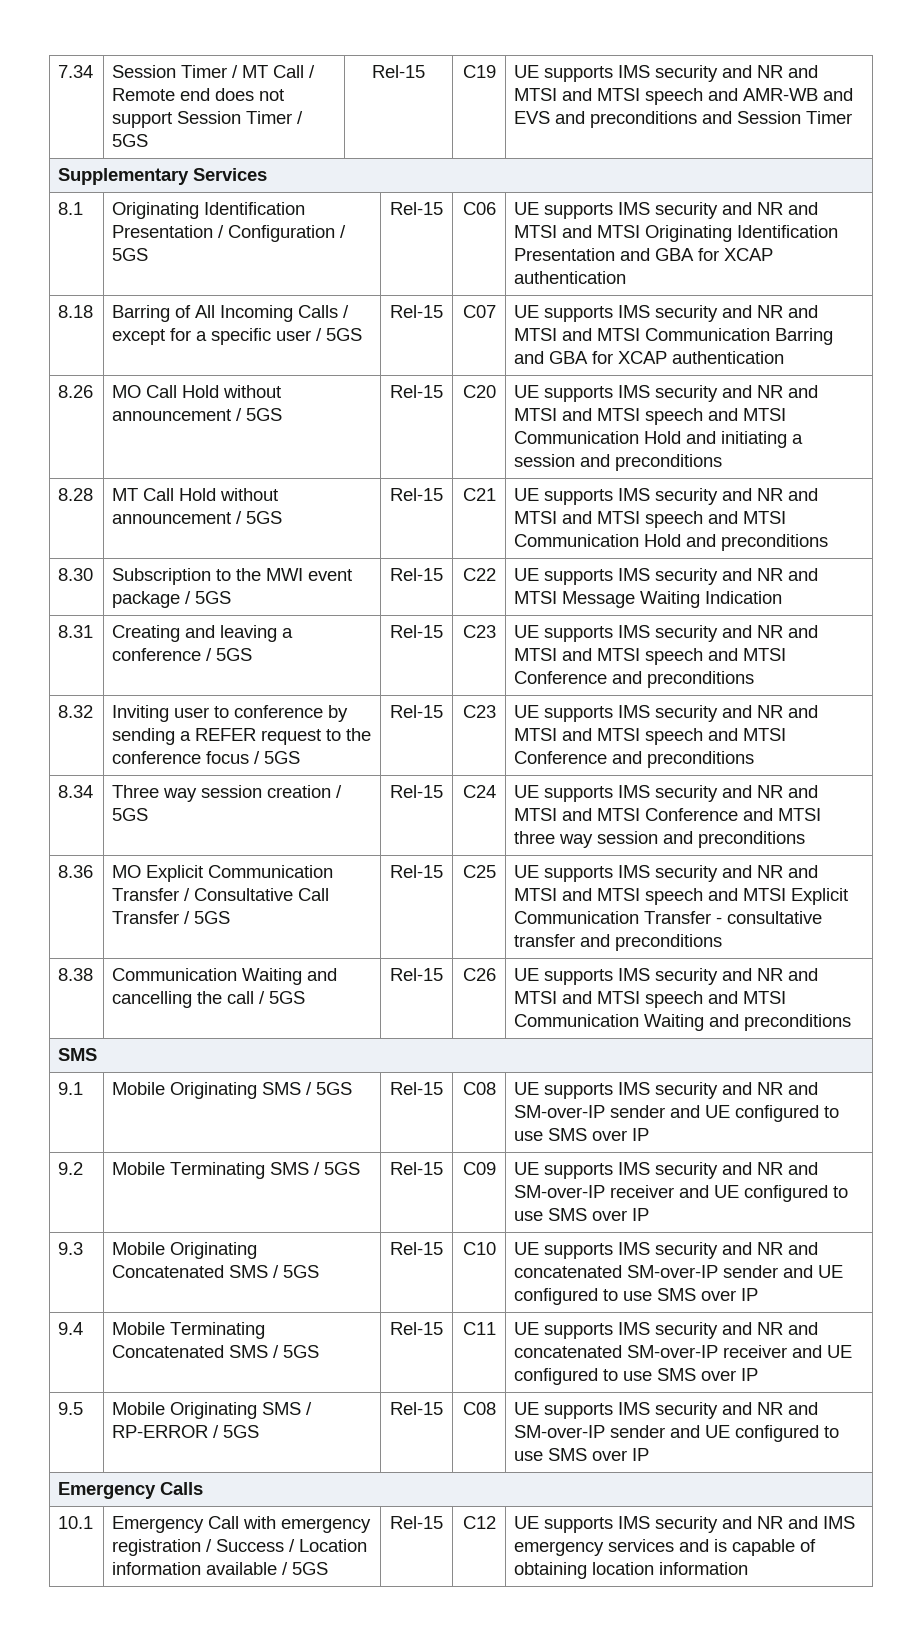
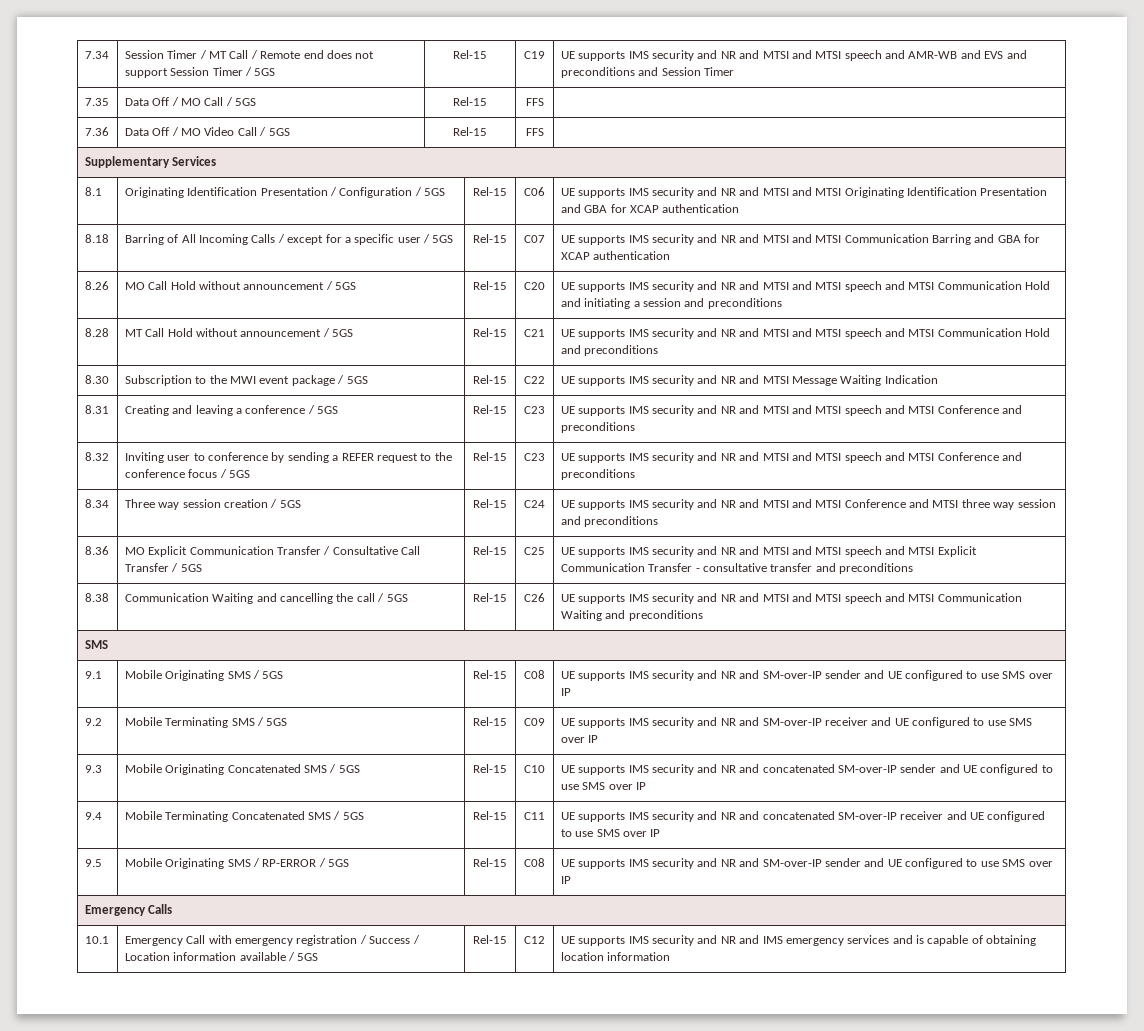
+ 7.35 | Data Off / MO Call / 5GS | Rel-15 | FFS |
+ 7.36 | Data Off / MO Video Call / 5GS | Rel-15 | FFS |

